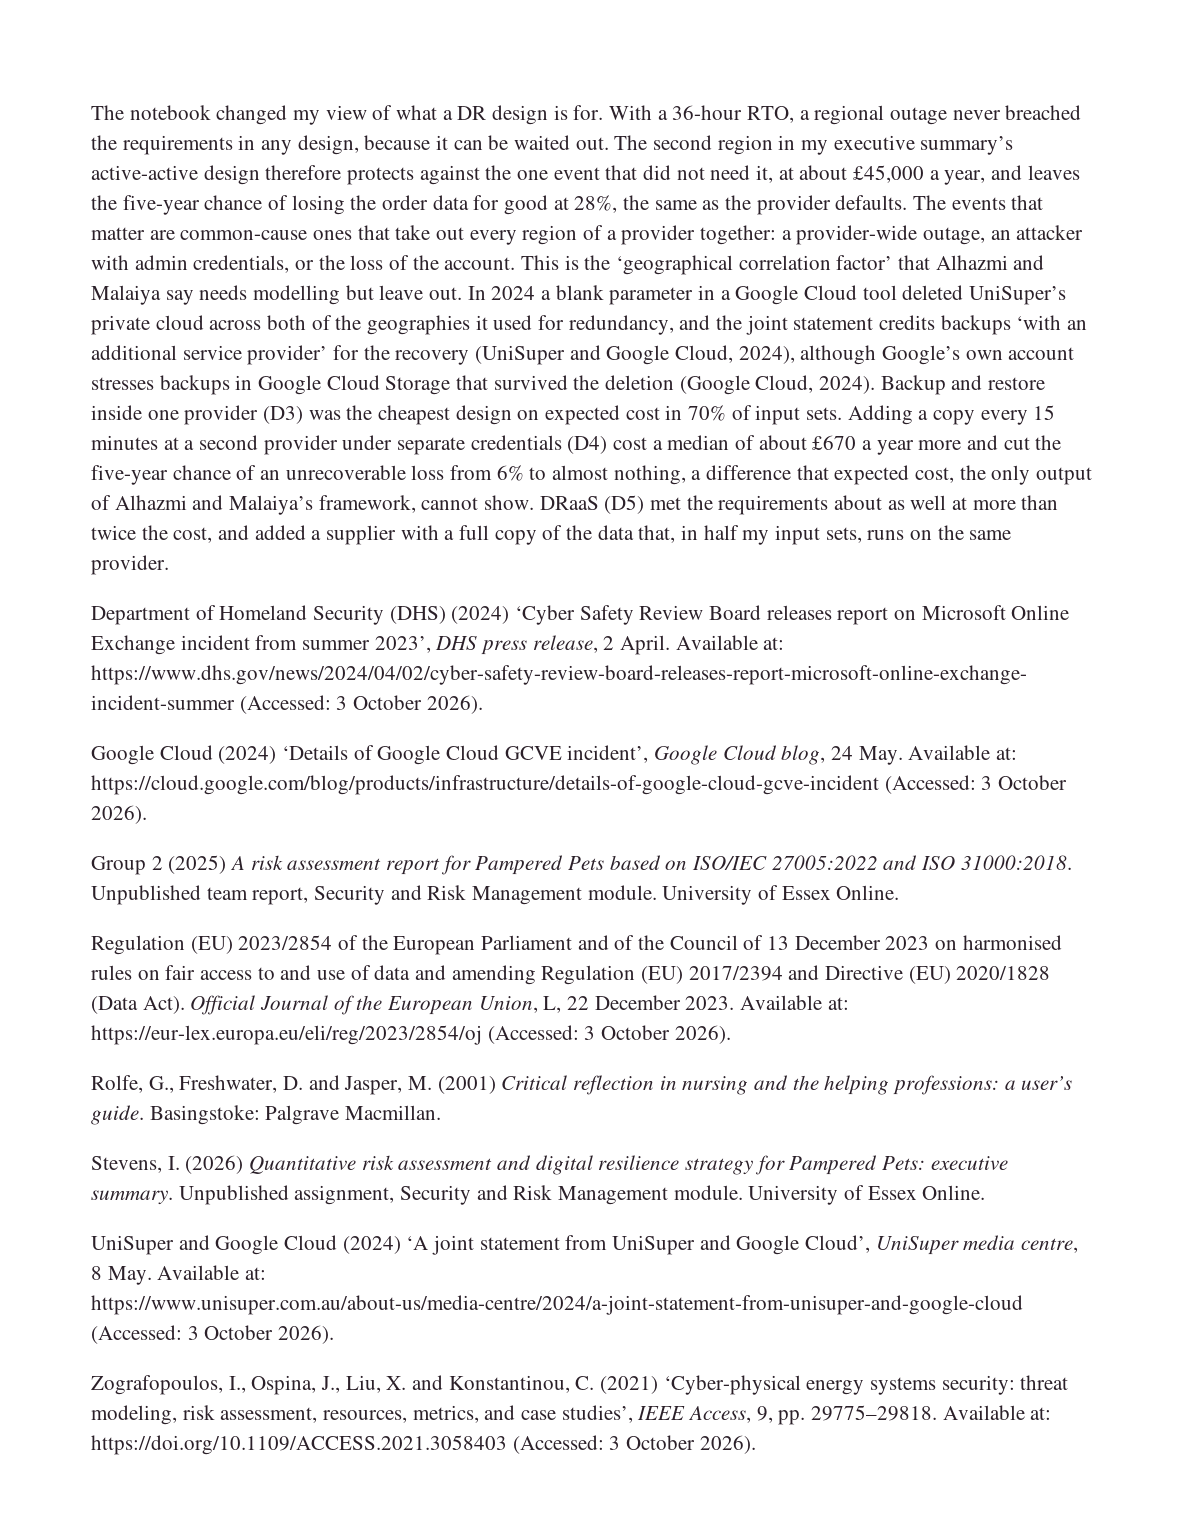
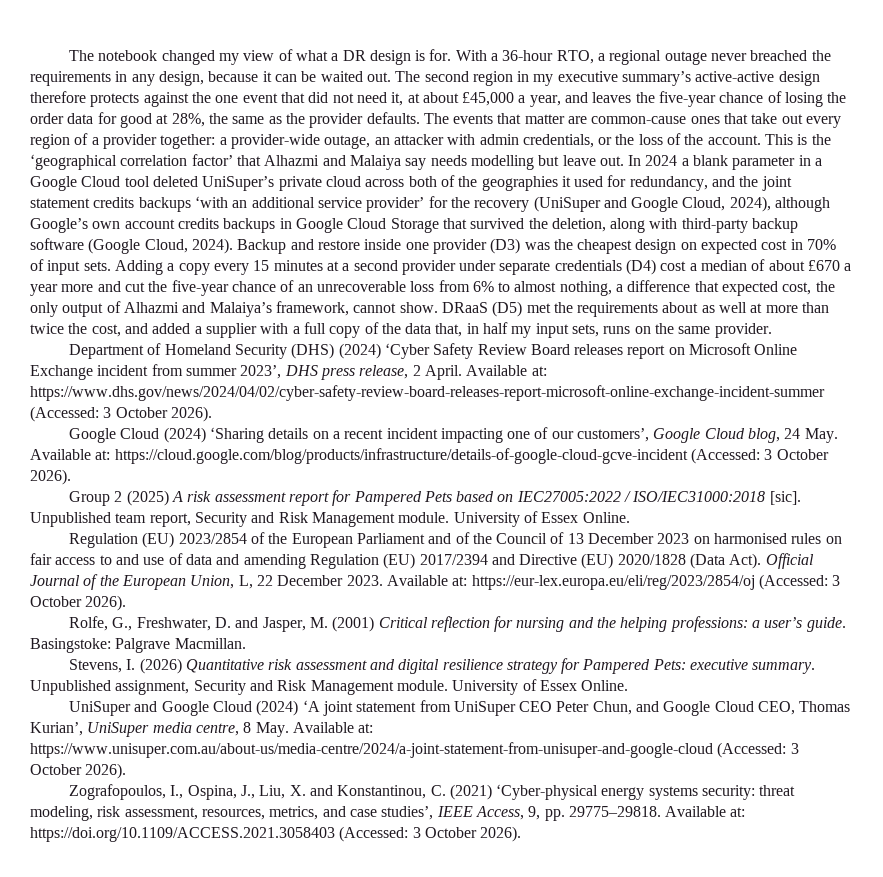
- In 2024 a blank parameter in a Google Cloud tool deleted UniSuper’s private cloud across both of the geographies it used for redundancy, and the joint statement credits backups ‘with an additional service provider’ for the recovery (UniSuper and Google Cloud, 2024), although Google’s own account stresses backups in Google Cloud Storage that survived the deletion (Google Cloud, 2024).
+ In 2024 a blank parameter in a Google Cloud tool deleted UniSuper’s private cloud across both of the geographies it used for redundancy, and the joint statement credits backups ‘with an additional service provider’ for the recovery (UniSuper and Google Cloud, 2024), although Google’s own account credits backups in Google Cloud Storage that survived the deletion, along with third-party backup software (Google Cloud, 2024).
- Google Cloud (2024) ‘Details of Google Cloud GCVE incident’, Google Cloud blog, 24 May. Available at: https://cloud.google.com/blog/products/infrastructure/details-of-google-cloud-gcve-incident (Accessed: 3 October 2026).
+ Google Cloud (2024) ‘Sharing details on a recent incident impacting one of our customers’, Google Cloud blog, 24 May. Available at: https://cloud.google.com/blog/products/infrastructure/details-of-google-cloud-gcve-incident (Accessed: 3 October 2026).
- Group 2 (2025) A risk assessment report for Pampered Pets based on ISO/IEC 27005:2022 and ISO 31000:2018.
+ Group 2 (2025) A risk assessment report for Pampered Pets based on IEC27005:2022 / ISO/IEC31000:2018 [sic].
- Rolfe, G., Freshwater, D. and Jasper, M. (2001) Critical reflection in nursing and the helping professions: a user’s guide.
+ Rolfe, G., Freshwater, D. and Jasper, M. (2001) Critical reflection for nursing and the helping professions: a user’s guide.
- UniSuper and Google Cloud (2024) ‘A joint statement from UniSuper and Google Cloud’, UniSuper media centre, 8 May. Available at: https://www.unisuper.com.au/about-us/media-centre/2024/a-joint-statement-from-unisuper-and-google-cloud (Accessed: 3 October 2026).
+ UniSuper and Google Cloud (2024) ‘A joint statement from UniSuper CEO Peter Chun, and Google Cloud CEO, Thomas Kurian’, UniSuper media centre, 8 May. Available at: https://www.unisuper.com.au/about-us/media-centre/2024/a-joint-statement-from-unisuper-and-google-cloud (Accessed: 3 October 2026).

